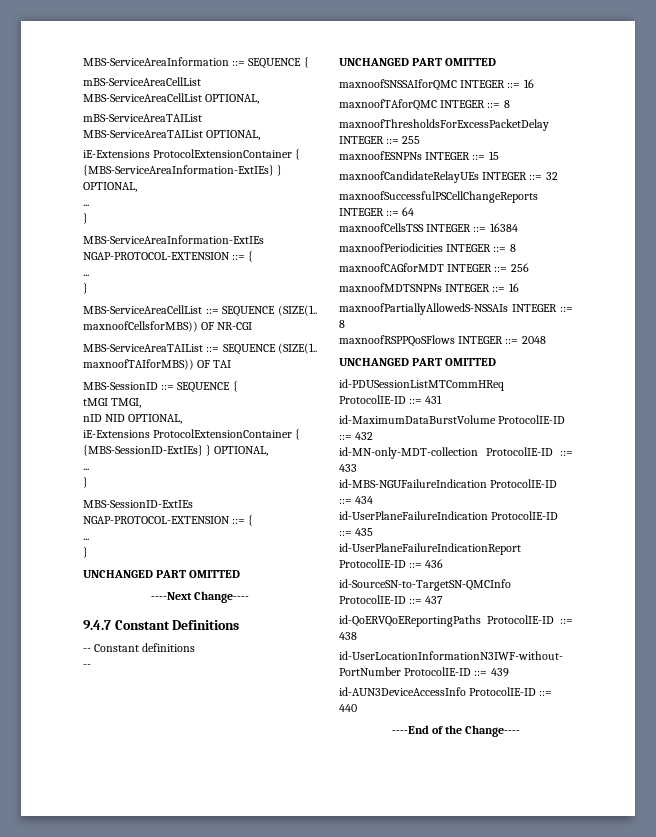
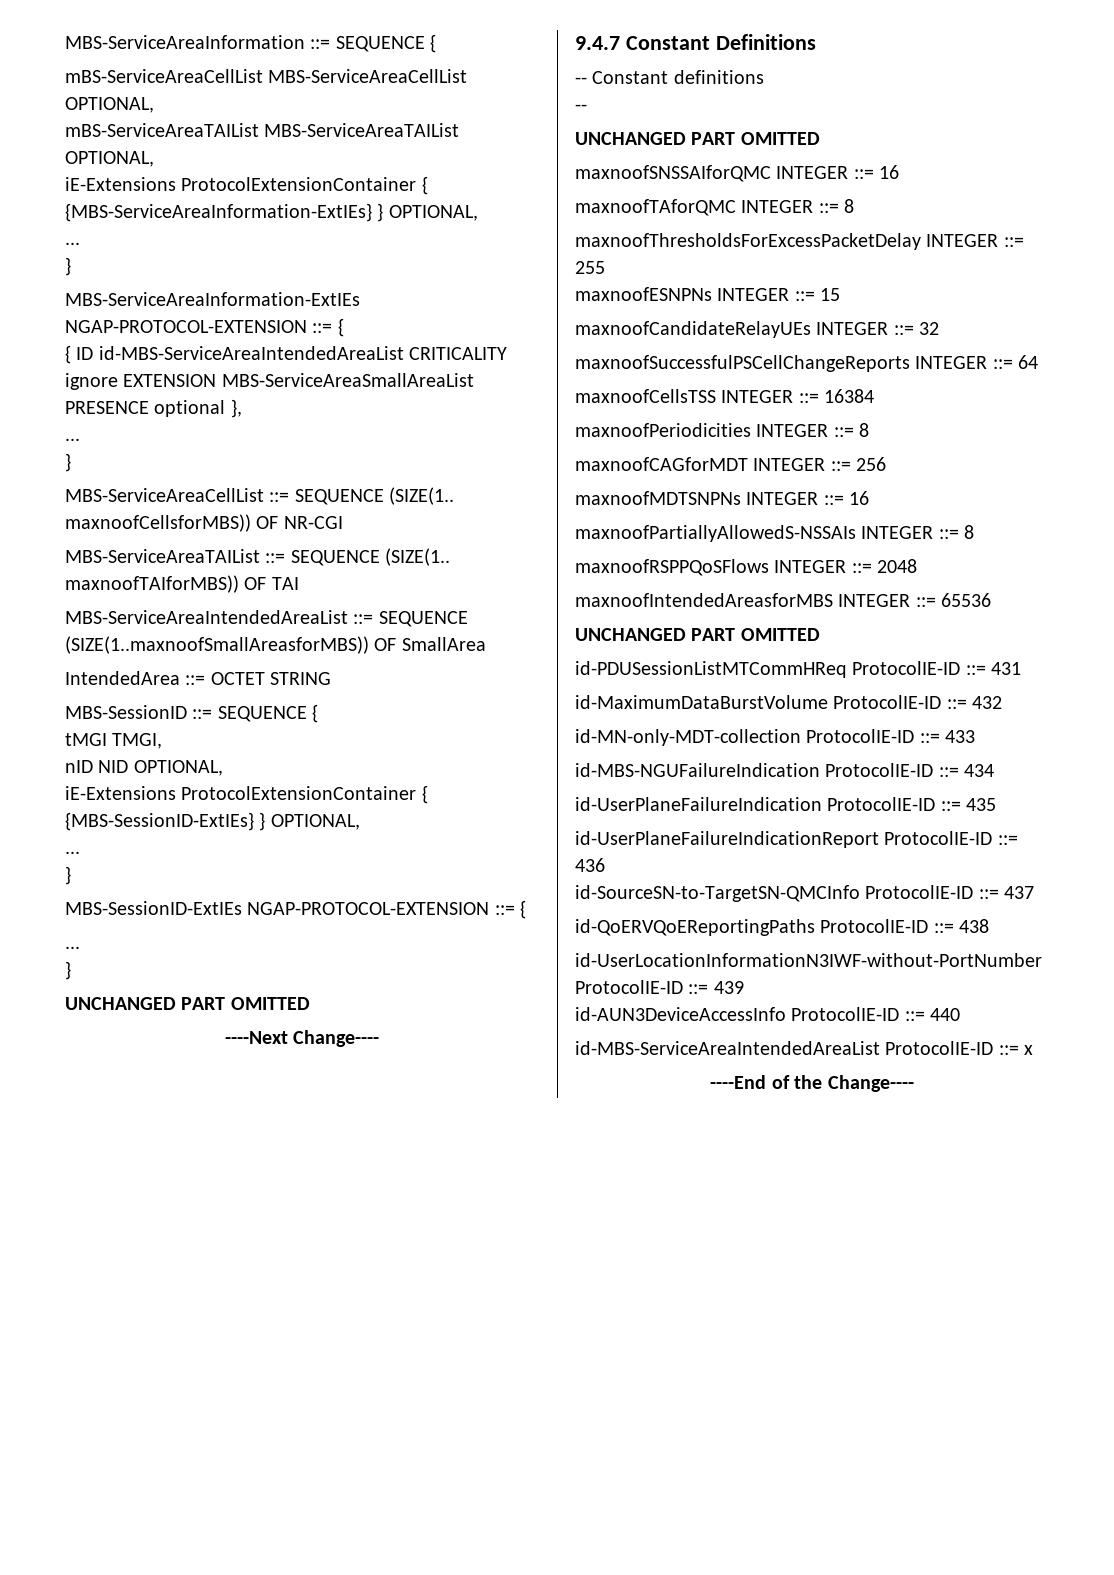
+ { ID id-MBS-ServiceAreaIntendedAreaList CRITICALITY ignore EXTENSION MBS-ServiceAreaSmallAreaList PRESENCE optional },
+ MBS-ServiceAreaIntendedAreaList ::= SEQUENCE (SIZE(1..maxnoofSmallAreasforMBS)) OF SmallArea
+ IntendedArea ::= OCTET STRING
+ maxnoofIntendedAreasforMBS INTEGER ::= 65536
+ id-MBS-ServiceAreaIntendedAreaList ProtocolIE-ID ::= x

